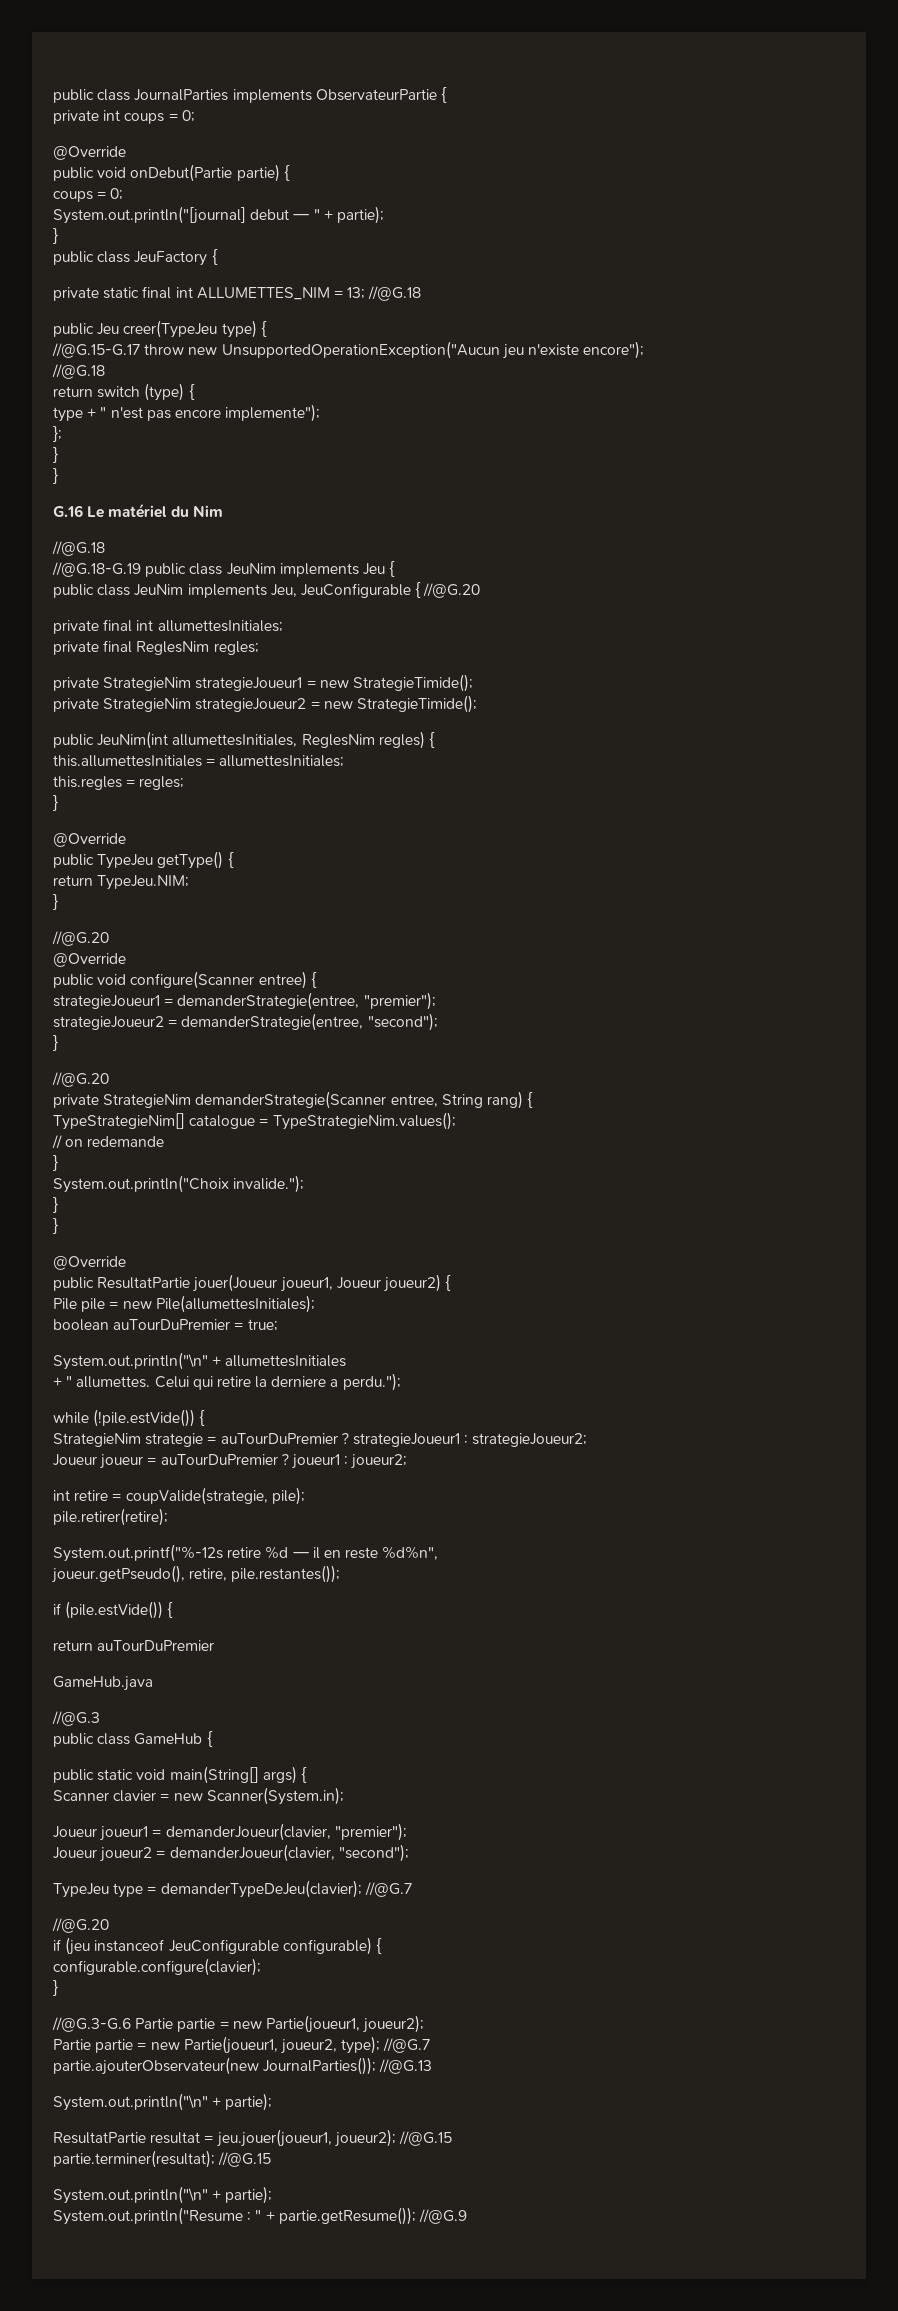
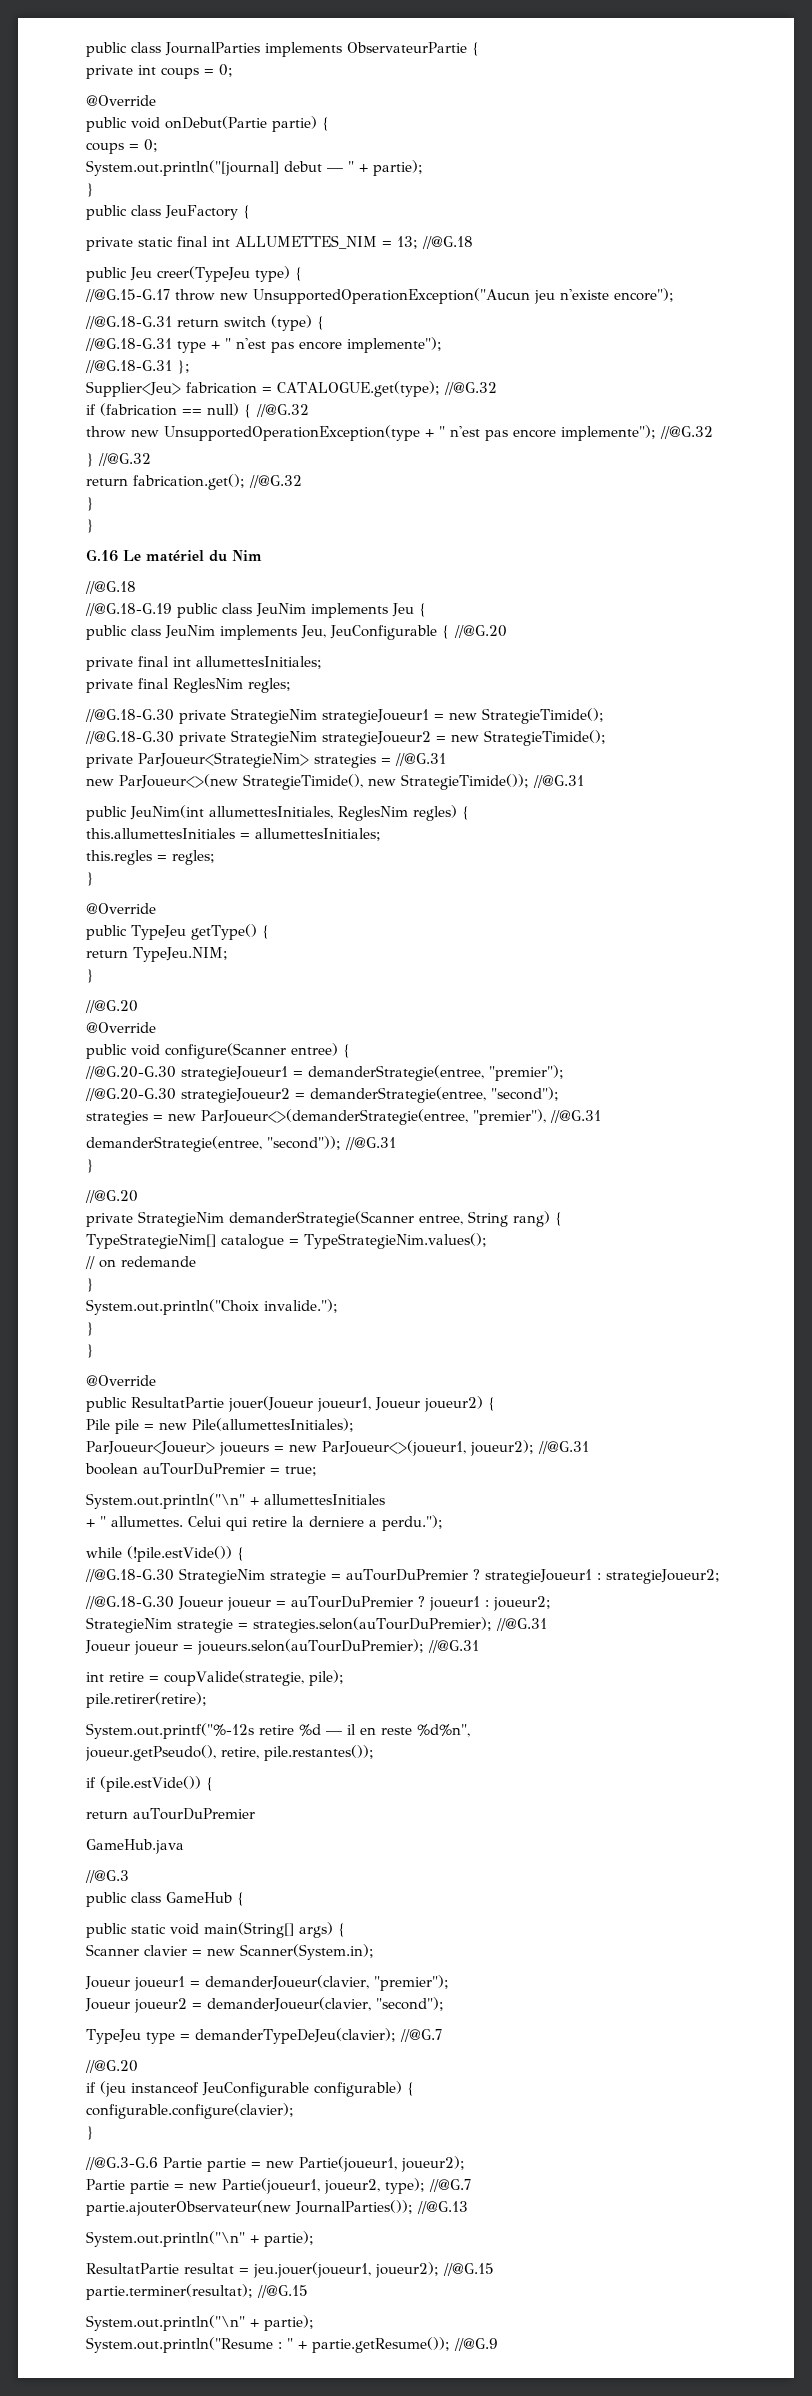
  //@G.15-G.17 throw new UnsupportedOperationException("Aucun jeu n'existe encore");
- //@G.18
- return switch (type) {
+ //@G.18-G.31 return switch (type) {
- type + " n'est pas encore implemente");
+ //@G.18-G.31 type + " n'est pas encore implemente");
- };
+ //@G.18-G.31 };
+ Supplier<Jeu> fabrication = CATALOGUE.get(type); //@G.32
+ if (fabrication == null) { //@G.32
+ throw new UnsupportedOperationException(type + " n'est pas encore implemente"); //@G.32
+ } //@G.32
+ return fabrication.get(); //@G.32
- private StrategieNim strategieJoueur1 = new StrategieTimide();
+ //@G.18-G.30 private StrategieNim strategieJoueur1 = new StrategieTimide();
- private StrategieNim strategieJoueur2 = new StrategieTimide();
+ //@G.18-G.30 private StrategieNim strategieJoueur2 = new StrategieTimide();
+ private ParJoueur<StrategieNim> strategies = //@G.31
+ new ParJoueur<>(new StrategieTimide(), new StrategieTimide()); //@G.31
- strategieJoueur1 = demanderStrategie(entree, "premier");
+ //@G.20-G.30 strategieJoueur1 = demanderStrategie(entree, "premier");
- strategieJoueur2 = demanderStrategie(entree, "second");
+ //@G.20-G.30 strategieJoueur2 = demanderStrategie(entree, "second");
+ strategies = new ParJoueur<>(demanderStrategie(entree, "premier"), //@G.31
+ demanderStrategie(entree, "second")); //@G.31
+ ParJoueur<Joueur> joueurs = new ParJoueur<>(joueur1, joueur2); //@G.31
- StrategieNim strategie = auTourDuPremier ? strategieJoueur1 : strategieJoueur2;
+ //@G.18-G.30 StrategieNim strategie = auTourDuPremier ? strategieJoueur1 : strategieJoueur2;
- Joueur joueur = auTourDuPremier ? joueur1 : joueur2;
+ //@G.18-G.30 Joueur joueur = auTourDuPremier ? joueur1 : joueur2;
+ StrategieNim strategie = strategies.selon(auTourDuPremier); //@G.31
+ Joueur joueur = joueurs.selon(auTourDuPremier); //@G.31

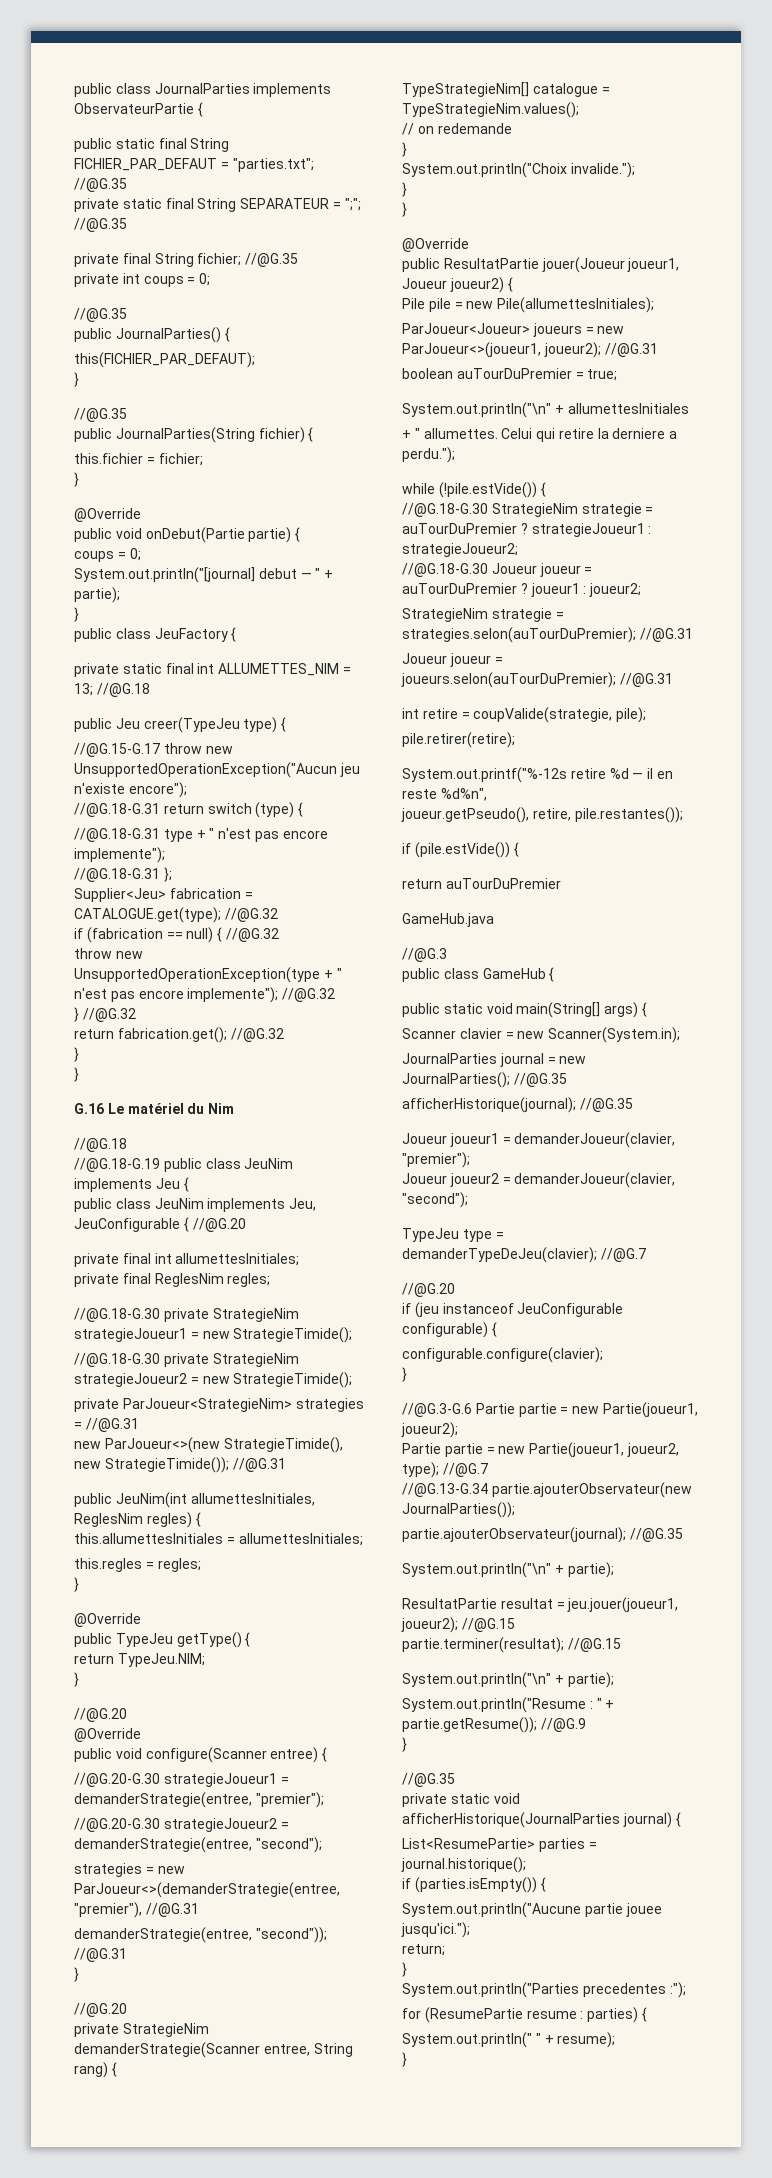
+ public static final String FICHIER_PAR_DEFAUT = "parties.txt"; //@G.35
+ private static final String SEPARATEUR = ";"; //@G.35
+ private final String fichier; //@G.35
  private int coups = 0;
+ //@G.35
+ public JournalParties() {
+ this(FICHIER_PAR_DEFAUT);
+ }
+ //@G.35
+ public JournalParties(String fichier) {
+ this.fichier = fichier;
+ }
+ JournalParties journal = new JournalParties(); //@G.35
+ afficherHistorique(journal); //@G.35
- partie.ajouterObservateur(new JournalParties()); //@G.13
+ //@G.13-G.34 partie.ajouterObservateur(new JournalParties());
+ partie.ajouterObservateur(journal); //@G.35
  System.out.println("Resume : " + partie.getResume()); //@G.9
+ }
+ //@G.35
+ private static void afficherHistorique(JournalParties journal) {
+ List<ResumePartie> parties = journal.historique();
+ if (parties.isEmpty()) {
+ System.out.println("Aucune partie jouee jusqu'ici.");
+ return;
+ }
+ System.out.println("Parties precedentes :");
+ for (ResumePartie resume : parties) {
+ System.out.println(" " + resume);
+ }

